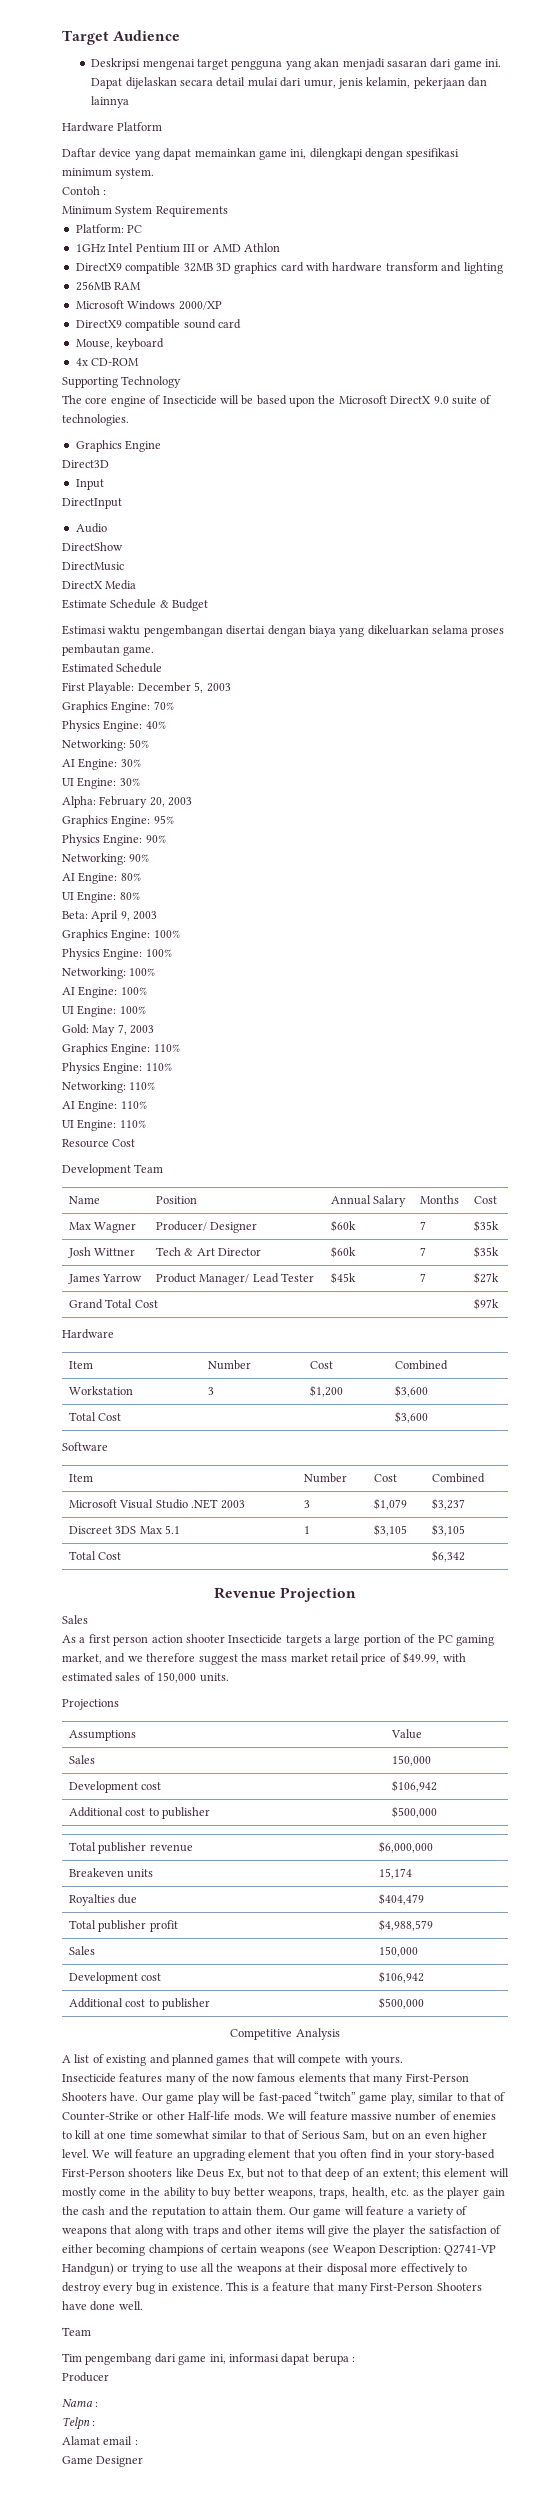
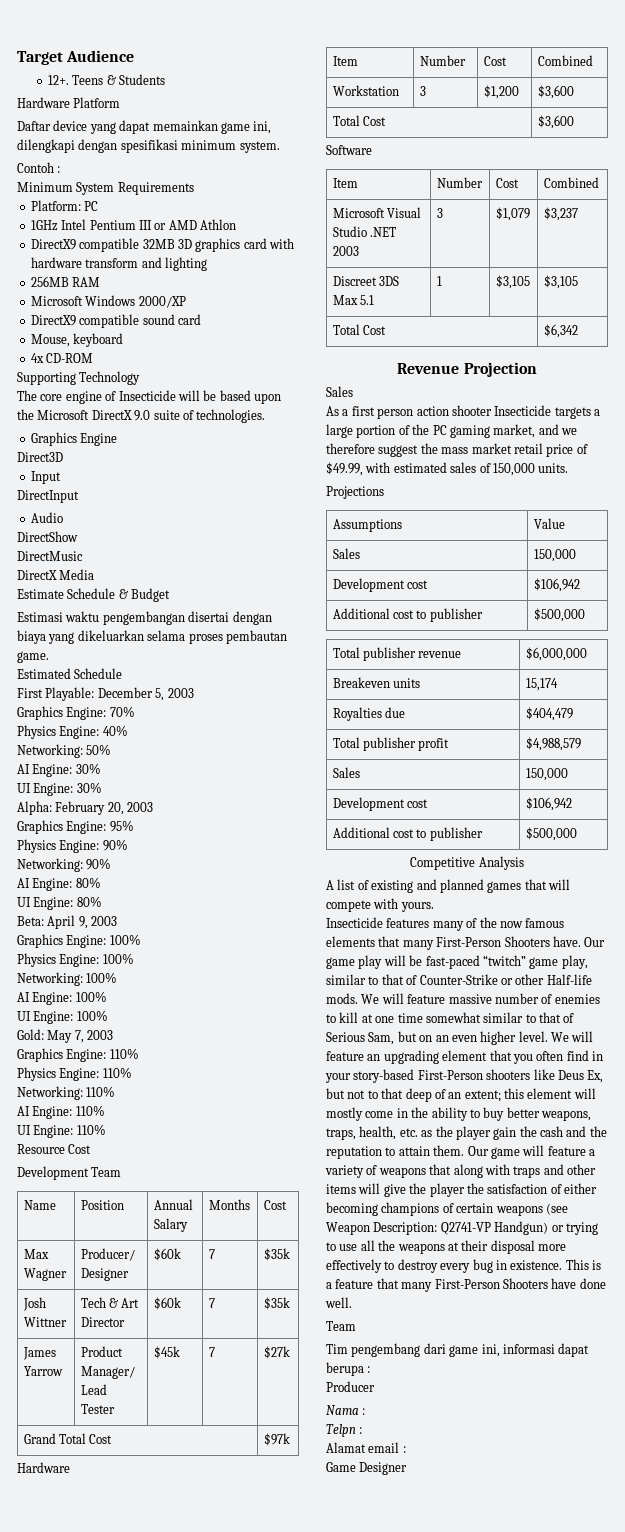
- Deskripsi mengenai target pengguna yang akan menjadi sasaran dari game ini. Dapat dijelaskan secara detail mulai dari umur, jenis kelamin, pekerjaan dan lainnya
+ 12+. Teens & Students

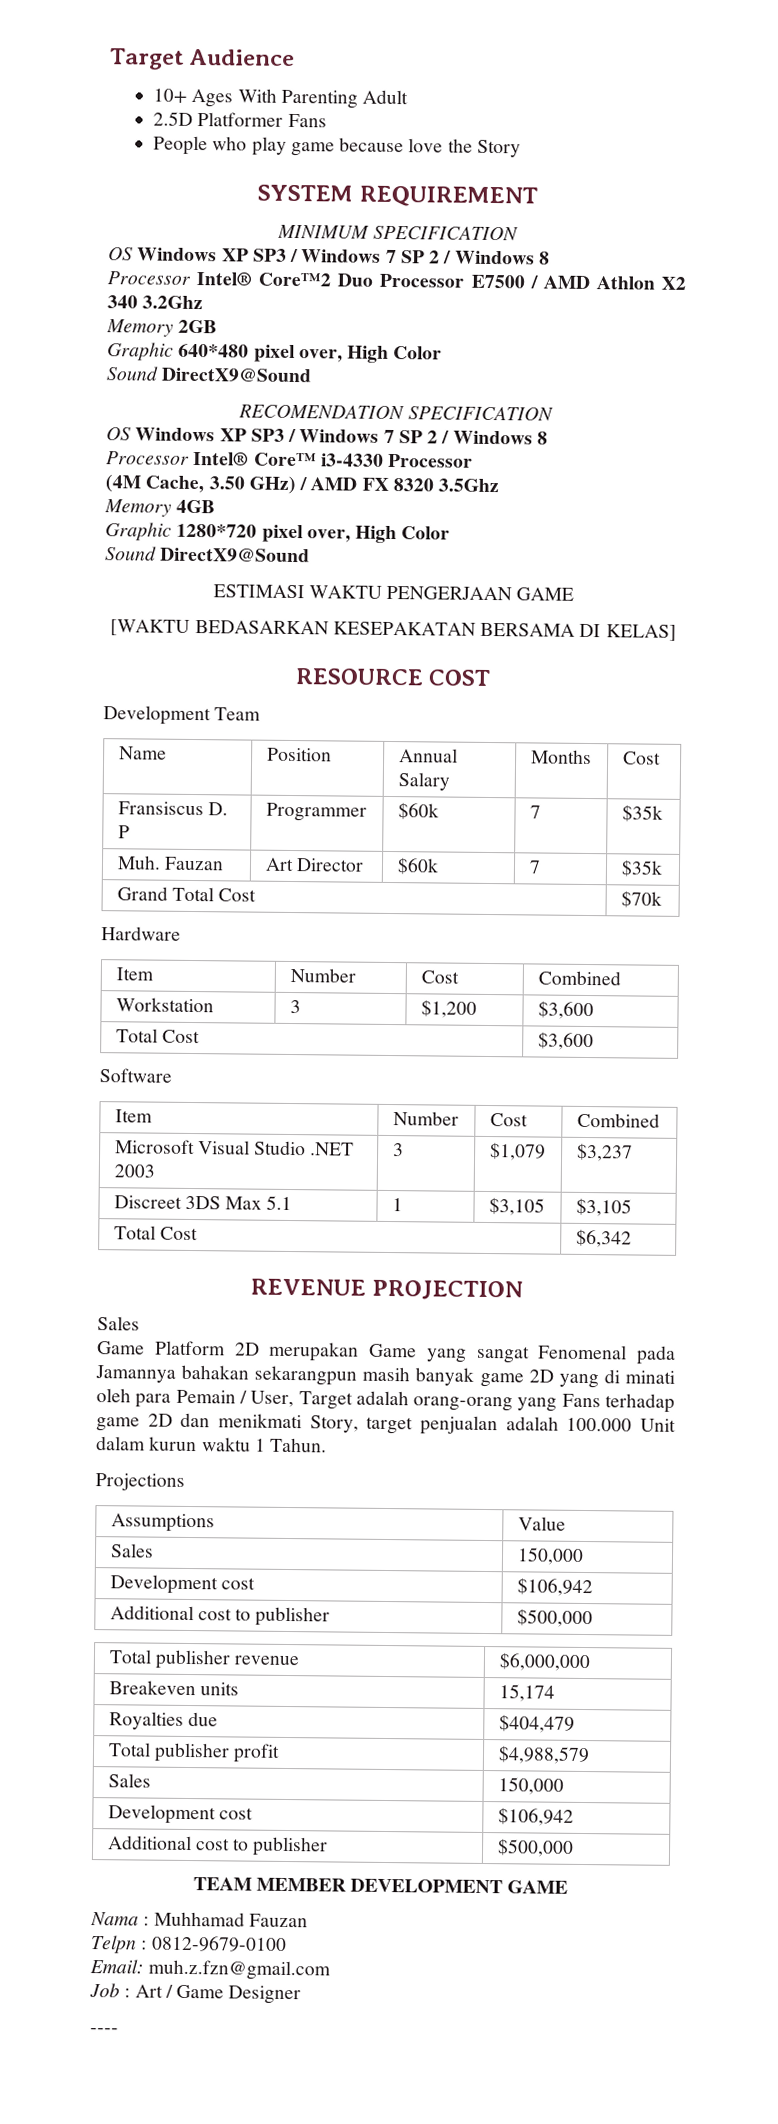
- 12+. Teens & Students
- Hardware Platform
- Daftar device yang dapat memainkan game ini, dilengkapi dengan spesifikasi minimum system.
- Contoh :
- Minimum System Requirements
- Platform: PC
- 1GHz Intel Pentium III or AMD Athlon
- DirectX9 compatible 32MB 3D graphics card with hardware transform and lighting
- 256MB RAM
- Microsoft Windows 2000/XP
- DirectX9 compatible sound card
- Mouse, keyboard
- 4x CD-ROM
- Supporting Technology
- The core engine of Insecticide will be based upon the Microsoft DirectX 9.0 suite of technologies.
- Graphics Engine
- Direct3D
- Input
- DirectInput
- Audio
- DirectShow
- DirectMusic
- DirectX Media
- Estimate Schedule & Budget
- Estimasi waktu pengembangan disertai dengan biaya yang dikeluarkan selama proses pembautan game.
- Estimated Schedule
- First Playable: December 5, 2003
- Graphics Engine: 70%
- Physics Engine: 40%
- Networking: 50%
- AI Engine: 30%
- UI Engine: 30%
- Alpha: February 20, 2003
- Graphics Engine: 95%
- Physics Engine: 90%
- Networking: 90%
- AI Engine: 80%
- UI Engine: 80%
- Beta: April 9, 2003
- Graphics Engine: 100%
- Physics Engine: 100%
- Networking: 100%
- AI Engine: 100%
- UI Engine: 100%
- Gold: May 7, 2003
- Graphics Engine: 110%
- Physics Engine: 110%
- Networking: 110%
- AI Engine: 110%
- UI Engine: 110%
- Resource Cost
+ 10+ Ages With Parenting Adult
+ 2.5D Platformer Fans
+ People who play game because love the Story
+ SYSTEM REQUIREMENT
+ MINIMUM SPECIFICATION
+ OS Windows XP SP3 / Windows 7 SP 2 / Windows 8
+ Processor Intel® Core™2 Duo Processor E7500 / AMD Athlon X2 340 3.2Ghz
+ Memory 2GB
+ Graphic 640*480 pixel over, High Color
+ Sound DirectX9@Sound
+ RECOMENDATION SPECIFICATION
+ OS Windows XP SP3 / Windows 7 SP 2 / Windows 8
+ Processor Intel® Core™ i3-4330 Processor
+ (4M Cache, 3.50 GHz) / AMD FX 8320 3.5Ghz
+ Memory 4GB
+ Graphic 1280*720 pixel over, High Color
+ Sound DirectX9@Sound
+ ESTIMASI WAKTU PENGERJAAN GAME
+ [WAKTU BEDASARKAN KESEPAKATAN BERSAMA DI KELAS]
+ RESOURCE COST
- Max Wagner | Producer/ Designer | $60k | 7 | $35k
- Josh Wittner | Tech & Art Director | $60k | 7 | $35k
+ Fransiscus D. P | Programmer | $60k | 7 | $35k
+ Muh. Fauzan | Art Director | $60k | 7 | $35k
- James Yarrow | Product Manager/ Lead Tester | $45k | 7 | $27k
- Grand Total Cost | $97k
+ Grand Total Cost | $70k
- Revenue Projection
+ REVENUE PROJECTION
- As a first person action shooter Insecticide targets a large portion of the PC gaming market, and we therefore suggest the mass market retail price of $49.99, with estimated sales of 150,000 units.
+ Game Platform 2D merupakan Game yang sangat Fenomenal pada Jamannya bahakan sekarangpun masih banyak game 2D yang di minati oleh para Pemain / User, Target adalah orang-orang yang Fans terhadap game 2D dan menikmati Story, target penjualan adalah 100.000 Unit dalam kurun waktu 1 Tahun.
- Competitive Analysis
- A list of existing and planned games that will compete with yours.
- Insecticide features many of the now famous elements that many First-Person Shooters have. Our game play will be fast-paced “twitch” game play, similar to that of Counter-Strike or other Half-life mods. We will feature massive number of enemies to kill at one time somewhat similar to that of Serious Sam, but on an even higher level. We will feature an upgrading element that you often find in your story-based First-Person shooters like Deus Ex, but not to that deep of an extent; this element will mostly come in the ability to buy better weapons, traps, health, etc. as the player gain the cash and the reputation to attain them. Our game will feature a variety of weapons that along with traps and other items will give the player the satisfaction of either becoming champions of certain weapons (see Weapon Description: Q2741-VP Handgun) or trying to use all the weapons at their disposal more effectively to destroy every bug in existence. This is a feature that many First-Person Shooters have done well.
- Team
- Tim pengembang dari game ini, informasi dapat berupa :
- Producer
+ TEAM MEMBER DEVELOPMENT GAME
- Nama :
+ Nama : Muhhamad Fauzan
- Telpn :
- Alamat email :
- Game Designer
+ Telpn : 0812-9679-0100
+ Email: muh.z.fzn@gmail.com
+ Job : Art / Game Designer
+ ----

